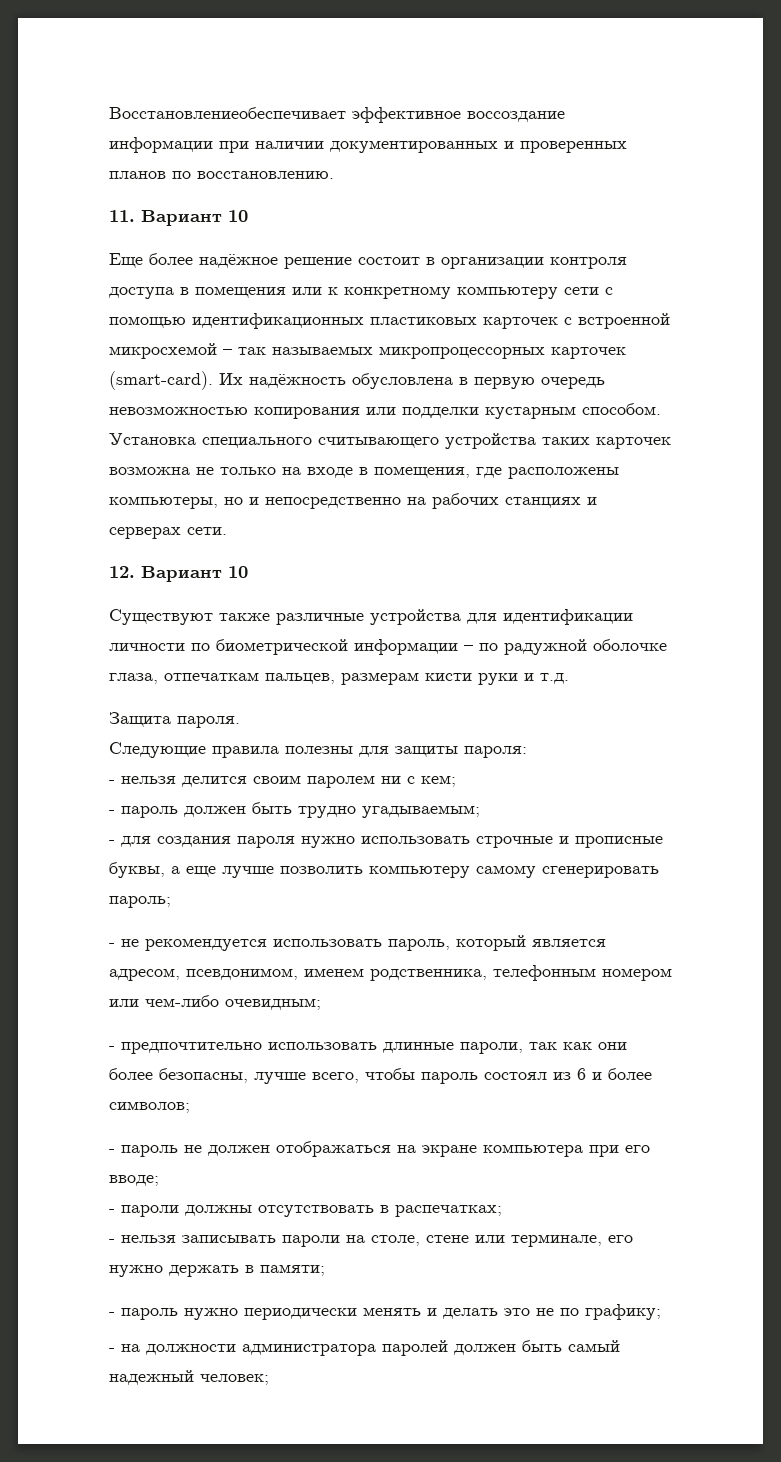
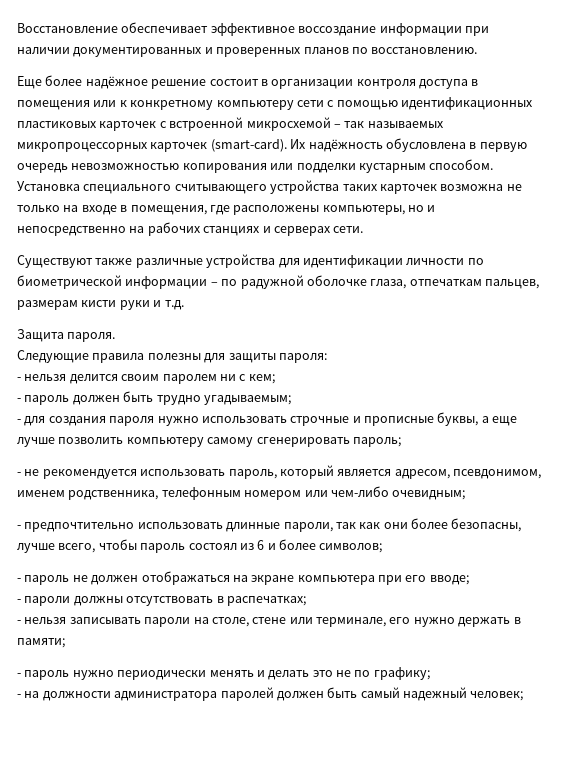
- Восстановлениеобеспечивает эффективное воссоздание информации при наличии документированных и проверенных планов по восстановлению.
+ Восстановление обеспечивает эффективное воссоздание информации при наличии документированных и проверенных планов по восстановлению.
- 11. Вариант 10
- 12. Вариант 10

